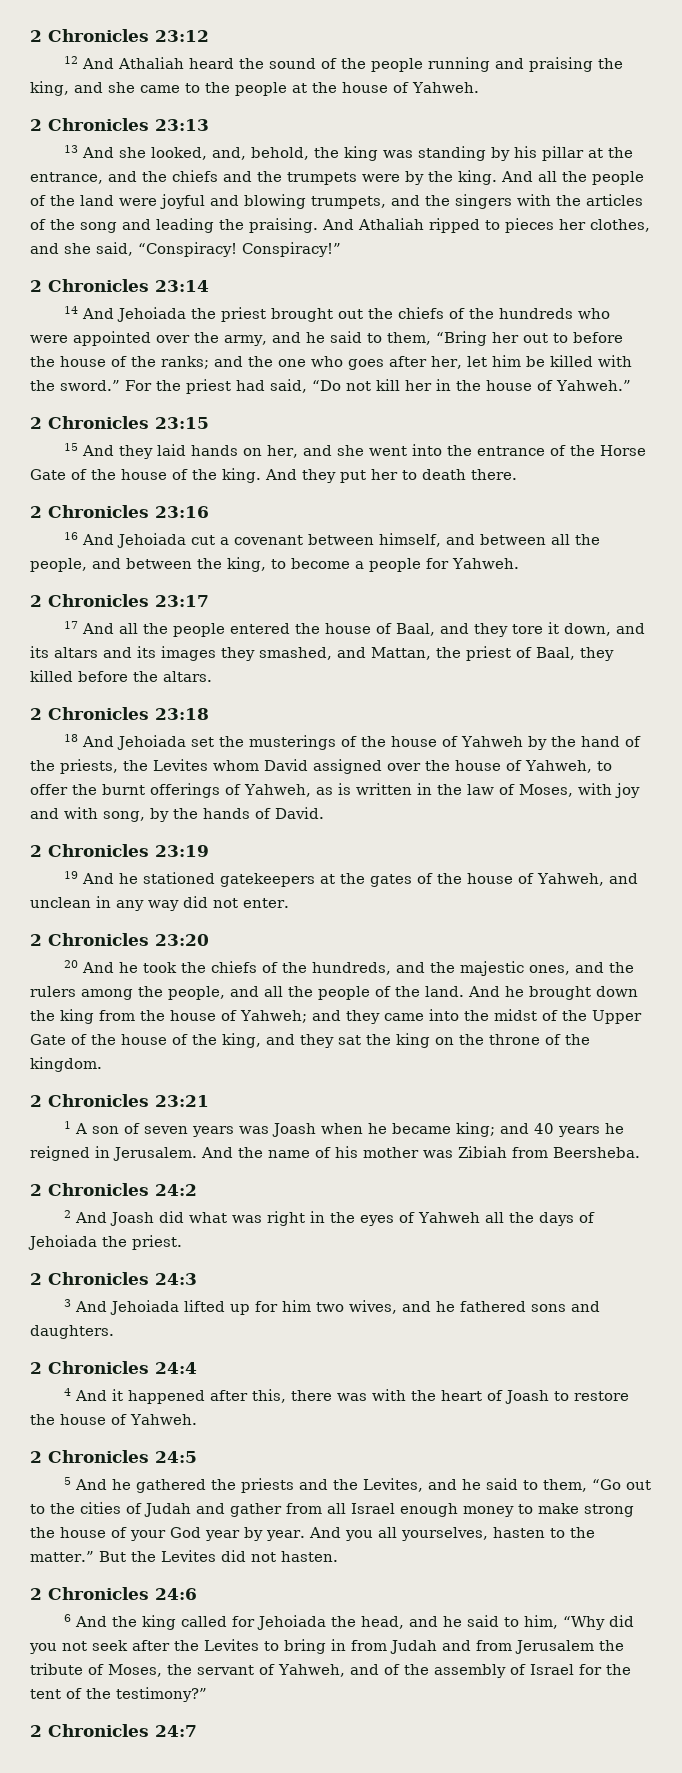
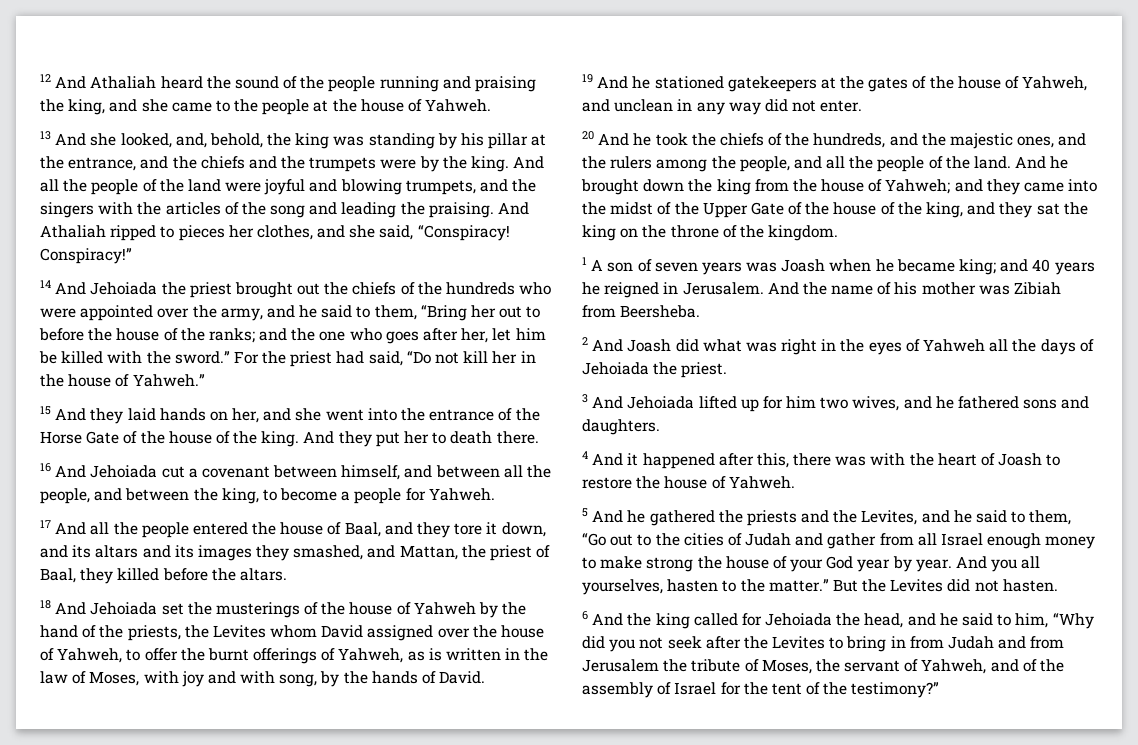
- 2 Chronicles 23:12
- 2 Chronicles 23:13
- 2 Chronicles 23:14
- 2 Chronicles 23:15
- 2 Chronicles 23:16
- 2 Chronicles 23:17
- 2 Chronicles 23:18
- 2 Chronicles 23:19
- 2 Chronicles 23:20
- 2 Chronicles 23:21
- 2 Chronicles 24:2
- 2 Chronicles 24:3
- 2 Chronicles 24:4
- 2 Chronicles 24:5
- 2 Chronicles 24:6
- 2 Chronicles 24:7

